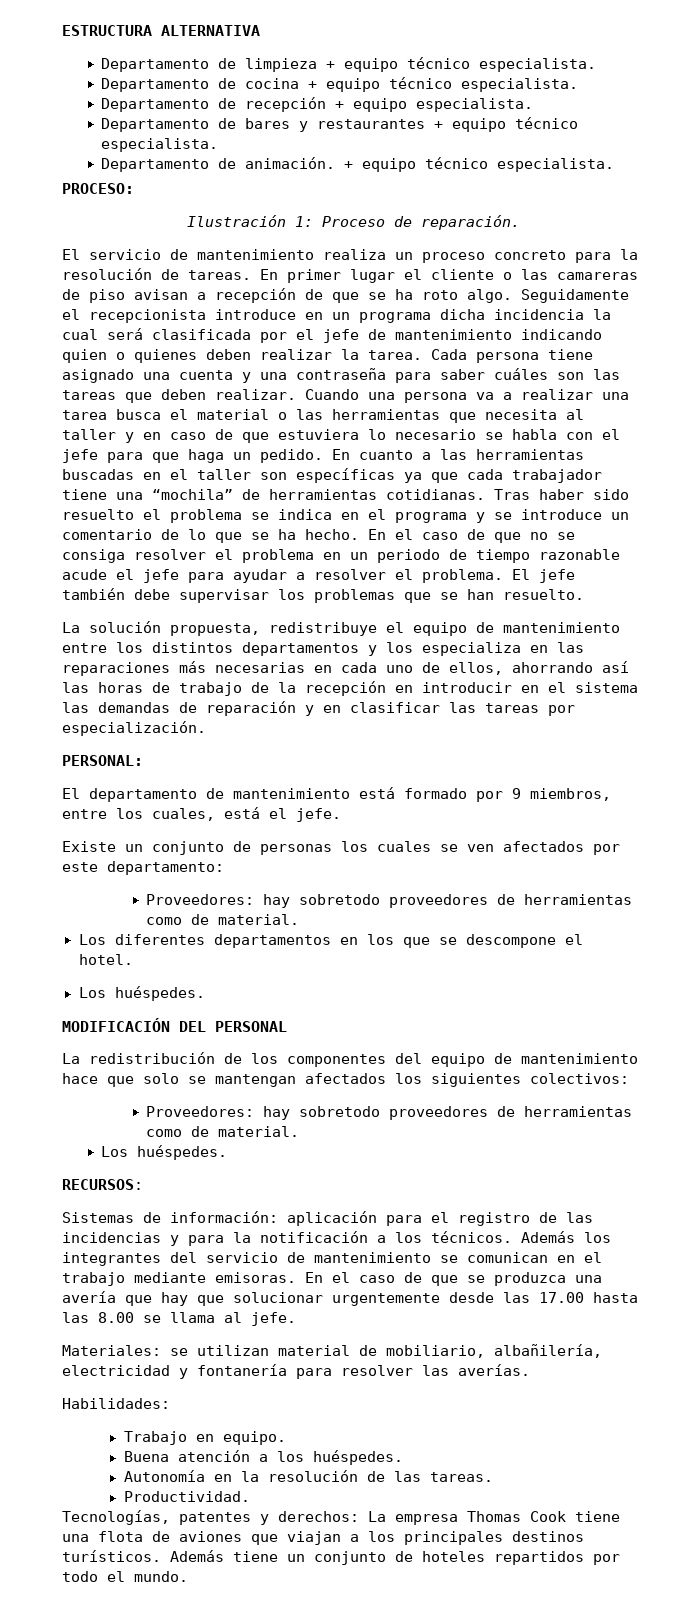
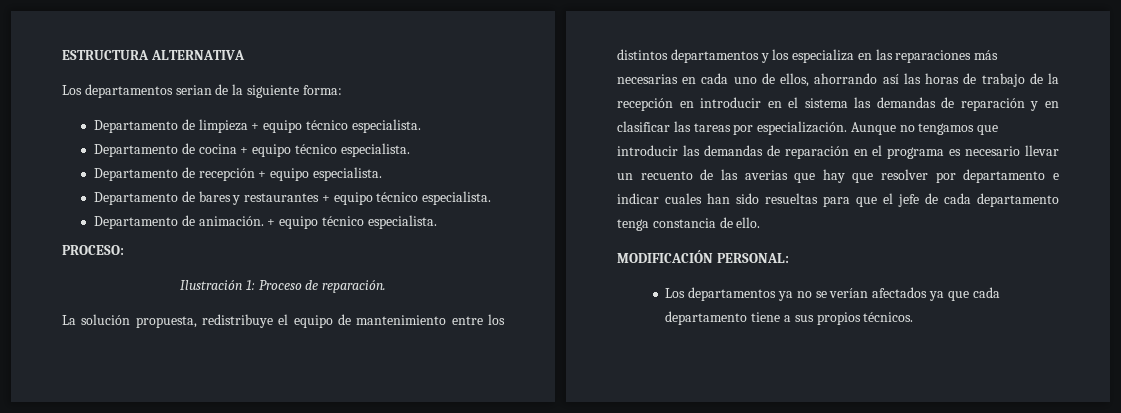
+ Los departamentos serian de la siguiente forma:
- El servicio de mantenimiento realiza un proceso concreto para la resolución de tareas. En primer lugar el cliente o las camareras de piso avisan a recepción de que se ha roto algo. Seguidamente el recepcionista introduce en un programa dicha incidencia la cual será clasificada por el jefe de mantenimiento indicando quien o quienes deben realizar la tarea. Cada persona tiene asignado una cuenta y una contraseña para saber cuáles son las tareas que deben realizar. Cuando una persona va a realizar una tarea busca el material o las herramientas que necesita al taller y en caso de que estuviera lo necesario se habla con el jefe para que haga un pedido. En cuanto a las herramientas buscadas en el taller son específicas ya que cada trabajador tiene una “mochila” de herramientas cotidianas. Tras haber sido resuelto el problema se indica en el programa y se introduce un comentario de lo que se ha hecho. En el caso de que no se consiga resolver el problema en un periodo de tiempo razonable acude el jefe para ayudar a resolver el problema. El jefe también debe supervisar los problemas que se han resuelto.
- La solución propuesta, redistribuye el equipo de mantenimiento entre los distintos departamentos y los especializa en las reparaciones más necesarias en cada uno de ellos, ahorrando así las horas de trabajo de la recepción en introducir en el sistema las demandas de reparación y en clasificar las tareas por especialización.
- PERSONAL:
- El departamento de mantenimiento está formado por 9 miembros, entre los cuales, está el jefe.
- Existe un conjunto de personas los cuales se ven afectados por este departamento:
- Proveedores: hay sobretodo proveedores de herramientas como de material.
- Los diferentes departamentos en los que se descompone el hotel.
- Los huéspedes.
- MODIFICACIÓN DEL PERSONAL
- La redistribución de los componentes del equipo de mantenimiento hace que solo se mantengan afectados los siguientes colectivos:
- Proveedores: hay sobretodo proveedores de herramientas como de material.
- Los huéspedes.
- RECURSOS:
- Sistemas de información: aplicación para el registro de las incidencias y para la notificación a los técnicos. Además los integrantes del servicio de mantenimiento se comunican en el trabajo mediante emisoras. En el caso de que se produzca una avería que hay que solucionar urgentemente desde las 17.00 hasta las 8.00 se llama al jefe.
- Materiales: se utilizan material de mobiliario, albañilería, electricidad y fontanería para resolver las averías.
- Habilidades:
- Trabajo en equipo.
- Buena atención a los huéspedes.
- Autonomía en la resolución de las tareas.
- Productividad.
- Tecnologías, patentes y derechos: La empresa Thomas Cook tiene una flota de aviones que viajan a los principales destinos turísticos. Además tiene un conjunto de hoteles repartidos por todo el mundo.
+ La solución propuesta, redistribuye el equipo de mantenimiento entre los distintos departamentos y los especializa en las reparaciones más necesarias en cada uno de ellos, ahorrando así las horas de trabajo de la recepción en introducir en el sistema las demandas de reparación y en clasificar las tareas por especialización. Aunque no tengamos que introducir las demandas de reparación en el programa es necesario llevar un recuento de las averias que hay que resolver por departamento e indicar cuales han sido resueltas para que el jefe de cada departamento tenga constancia de ello.
+ MODIFICACIÓN PERSONAL:
+ Los departamentos ya no se verían afectados ya que cada departamento tiene a sus propios técnicos.

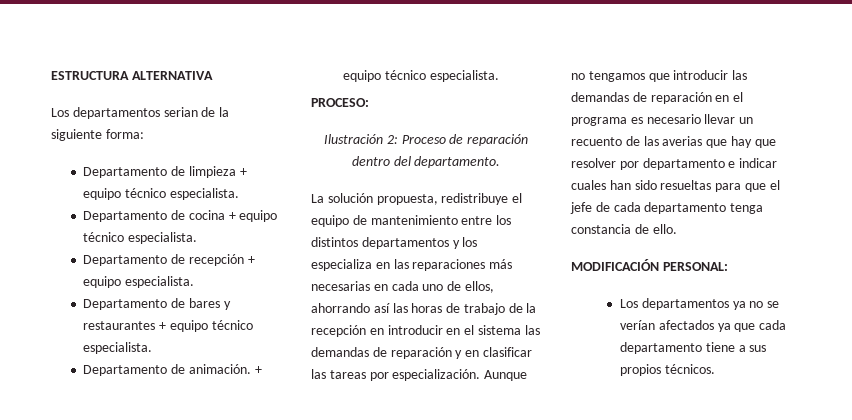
- Ilustración 1: Proceso de reparación.
+ Ilustración 2: Proceso de reparación dentro del departamento.

